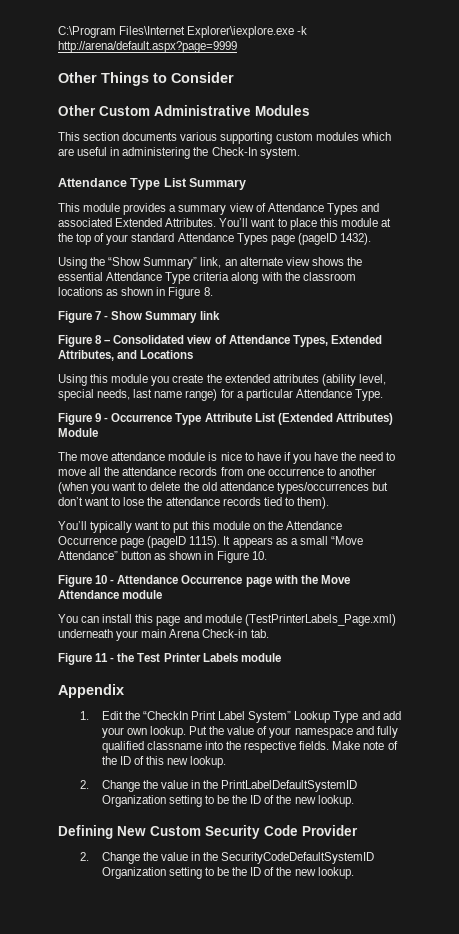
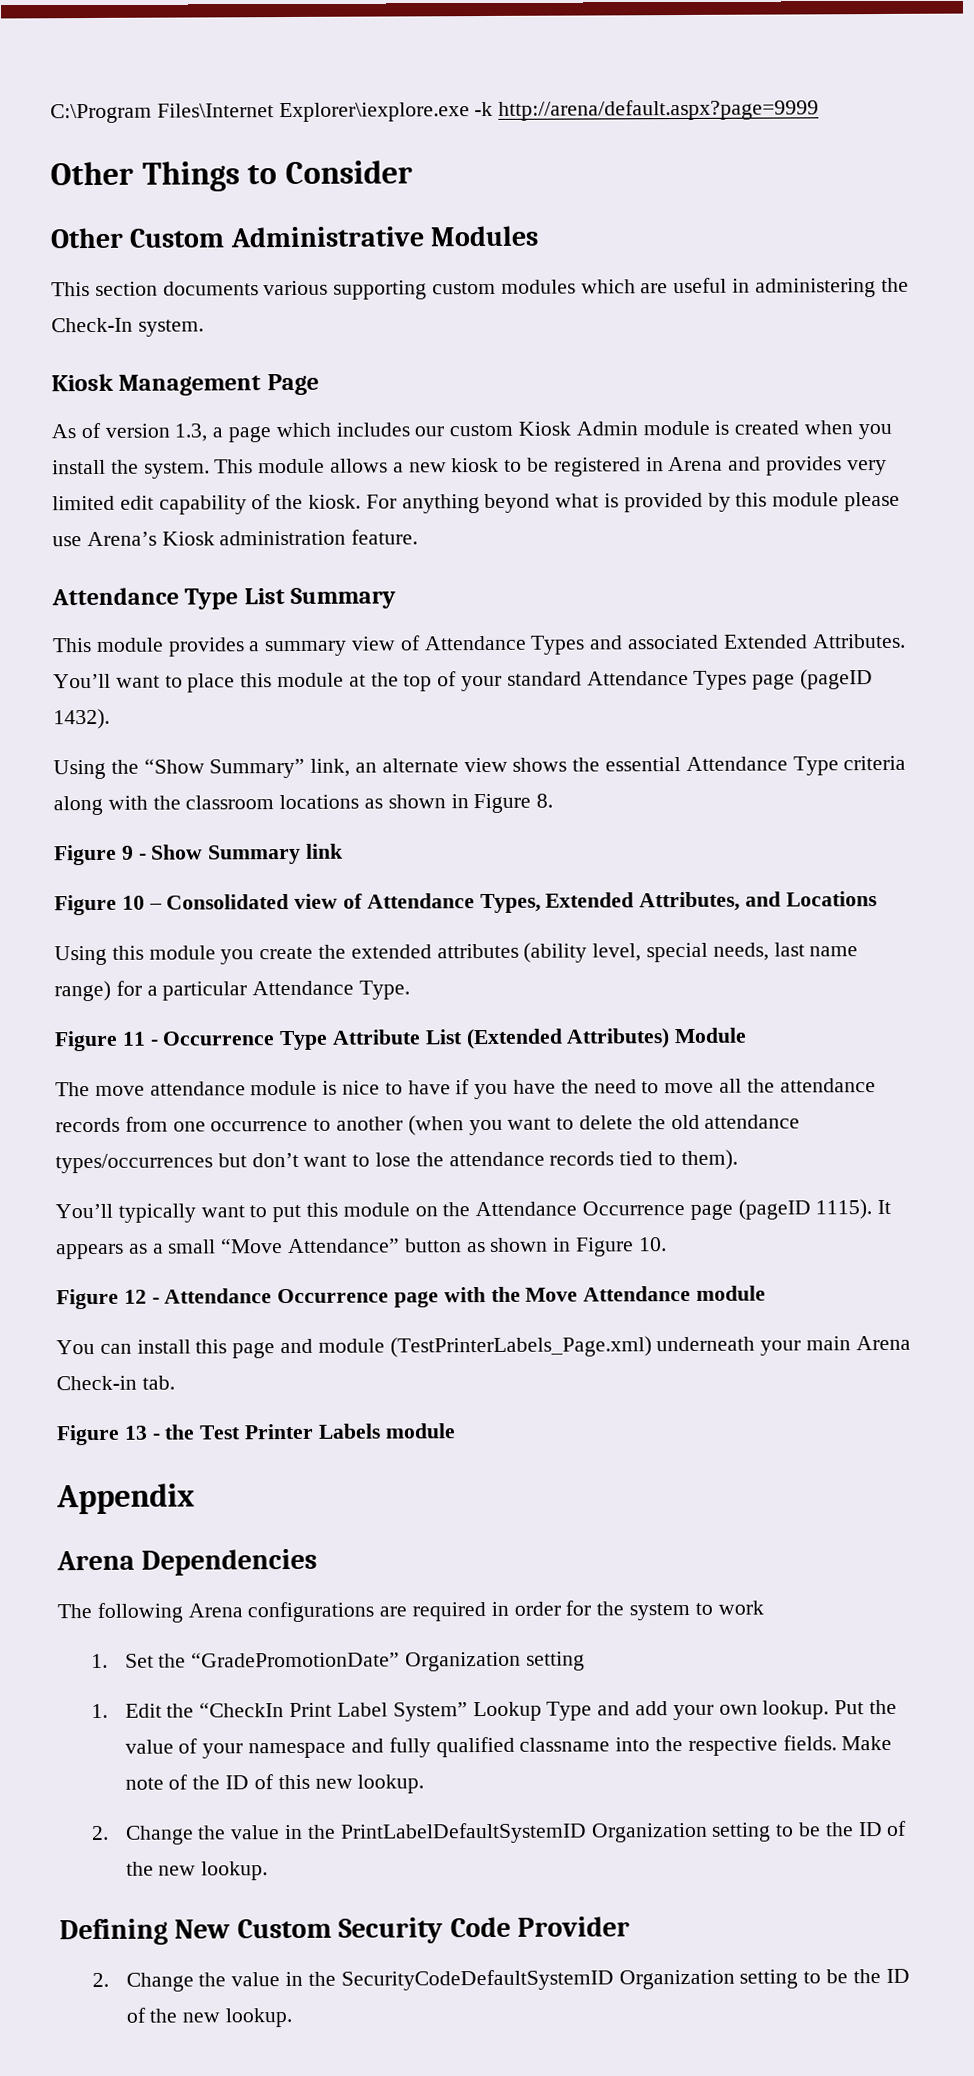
+ Kiosk Management Page
+ As of version 1.3, a page which includes our custom Kiosk Admin module is created when you install the system. This module allows a new kiosk to be registered in Arena and provides very limited edit capability of the kiosk. For anything beyond what is provided by this module please use Arena’s Kiosk administration feature.
- Figure 7 - Show Summary link
+ Figure 9 - Show Summary link
- Figure 8 – Consolidated view of Attendance Types, Extended Attributes, and Locations
+ Figure 10 – Consolidated view of Attendance Types, Extended Attributes, and Locations
- Figure 9 - Occurrence Type Attribute List (Extended Attributes) Module
+ Figure 11 - Occurrence Type Attribute List (Extended Attributes) Module
- Figure 10 - Attendance Occurrence page with the Move Attendance module
+ Figure 12 - Attendance Occurrence page with the Move Attendance module
- Figure 11 - the Test Printer Labels module
+ Figure 13 - the Test Printer Labels module
+ Arena Dependencies
+ The following Arena configurations are required in order for the system to work
+ 1. Set the “GradePromotionDate” Organization setting

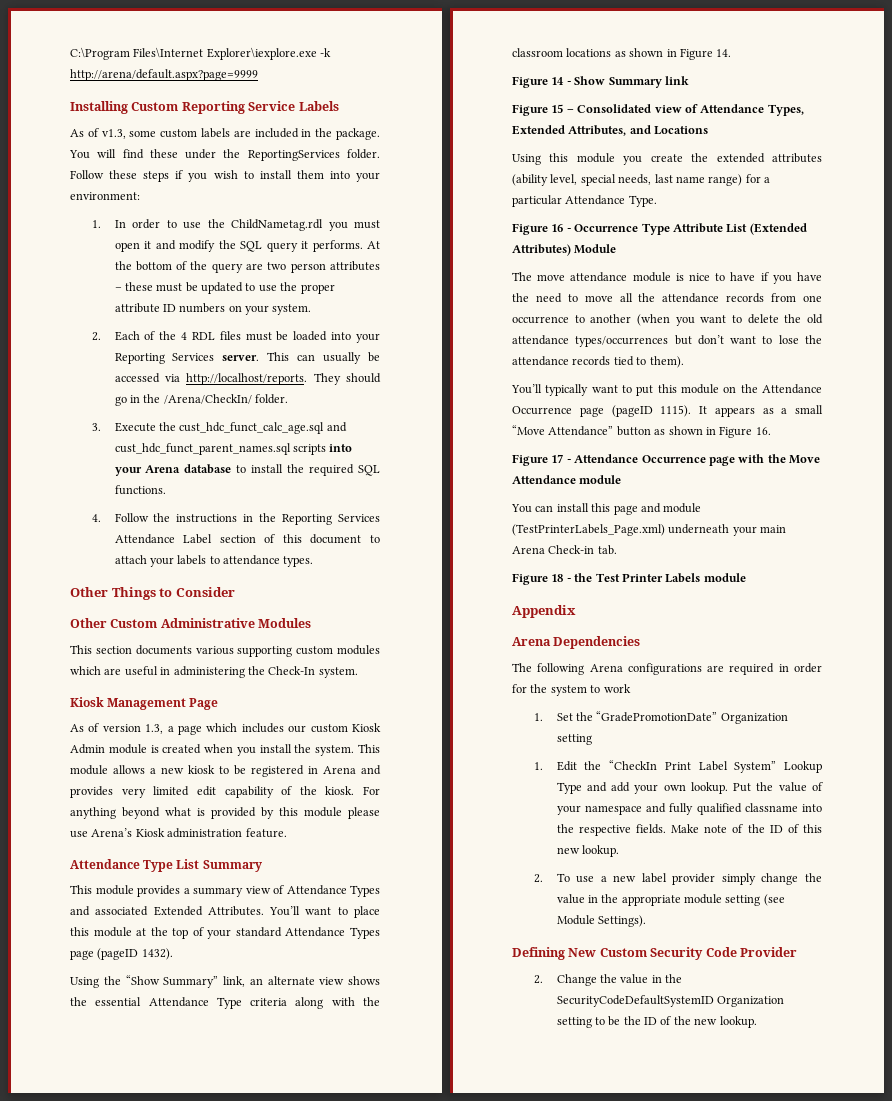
+ Installing Custom Reporting Service Labels
+ As of v1.3, some custom labels are included in the package. You will find these under the ReportingServices folder. Follow these steps if you wish to install them into your environment:
+ 1. In order to use the ChildNametag.rdl you must open it and modify the SQL query it performs. At the bottom of the query are two person attributes – these must be updated to use the proper attribute ID numbers on your system.
+ 2. Each of the 4 RDL files must be loaded into your Reporting Services server. This can usually be accessed via http://localhost/reports. They should go in the /Arena/CheckIn/ folder.
+ 3. Execute the cust_hdc_funct_calc_age.sql and cust_hdc_funct_parent_names.sql scripts into your Arena database to install the required SQL functions.
+ 4. Follow the instructions in the Reporting Services Attendance Label section of this document to attach your labels to attendance types.
- Using the “Show Summary” link, an alternate view shows the essential Attendance Type criteria along with the classroom locations as shown in Figure 8.
- Figure 9 - Show Summary link
+ Using the “Show Summary” link, an alternate view shows the essential Attendance Type criteria along with the classroom locations as shown in Figure 14.
+ Figure 14 - Show Summary link
- Figure 10 – Consolidated view of Attendance Types, Extended Attributes, and Locations
+ Figure 15 – Consolidated view of Attendance Types, Extended Attributes, and Locations
- Figure 11 - Occurrence Type Attribute List (Extended Attributes) Module
+ Figure 16 - Occurrence Type Attribute List (Extended Attributes) Module
- It appears as a small “Move Attendance” button as shown in Figure 10.
- Figure 12 - Attendance Occurrence page with the Move Attendance module
+ It appears as a small “Move Attendance” button as shown in Figure 16.
+ Figure 17 - Attendance Occurrence page with the Move Attendance module
- Figure 13 - the Test Printer Labels module
+ Figure 18 - the Test Printer Labels module
- 2. Change the value in the PrintLabelDefaultSystemID Organization setting to be the ID of the new lookup.
+ 2. To use a new label provider simply change the value in the appropriate module setting (see Module Settings).

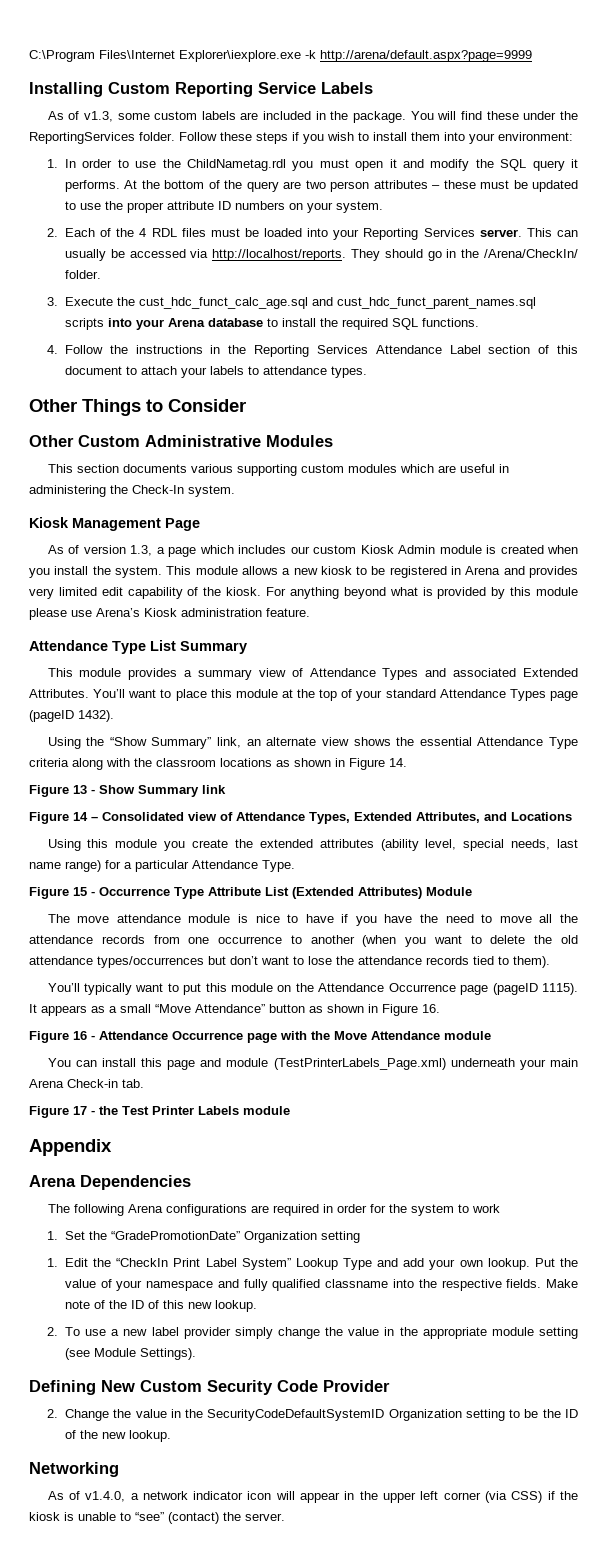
- Figure 14 - Show Summary link
+ Figure 13 - Show Summary link
- Figure 15 – Consolidated view of Attendance Types, Extended Attributes, and Locations
+ Figure 14 – Consolidated view of Attendance Types, Extended Attributes, and Locations
- Figure 16 - Occurrence Type Attribute List (Extended Attributes) Module
+ Figure 15 - Occurrence Type Attribute List (Extended Attributes) Module
- Figure 17 - Attendance Occurrence page with the Move Attendance module
+ Figure 16 - Attendance Occurrence page with the Move Attendance module
- Figure 18 - the Test Printer Labels module
+ Figure 17 - the Test Printer Labels module
+ Networking
+ As of v1.4.0, a network indicator icon will appear in the upper left corner (via CSS) if the kiosk is unable to “see” (contact) the server.

